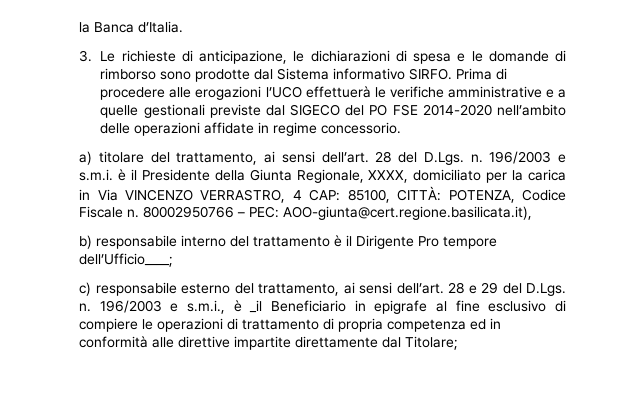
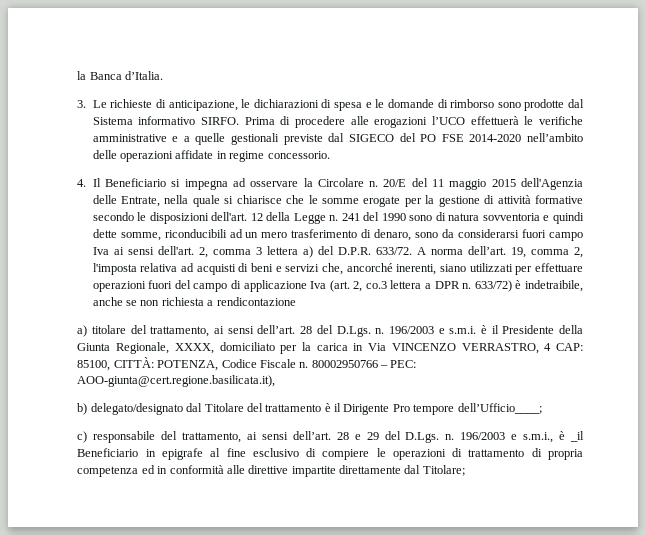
+ 4. Il Beneficiario si impegna ad osservare la Circolare n. 20/E del 11 maggio 2015 dell'Agenzia delle Entrate, nella quale si chiarisce che le somme erogate per la gestione di attività formative secondo le disposizioni dell'art. 12 della Legge n. 241 del 1990 sono di natura sovventoria e quindi dette somme, riconducibili ad un mero trasferimento di denaro, sono da considerarsi fuori campo Iva ai sensi dell'art. 2, comma 3 lettera a) del D.P.R. 633/72. A norma dell’art. 19, comma 2, l'imposta relativa ad acquisti di beni e servizi che, ancorché inerenti, siano utilizzati per effettuare operazioni fuori del campo di applicazione Iva (art. 2, co.3 lettera a DPR n. 633/72) è indetraibile, anche se non richiesta a rendicontazione
- b) responsabile interno del trattamento è il Dirigente Pro tempore dell’Ufficio____;
+ b) delegato/designato dal Titolare del trattamento è il Dirigente Pro tempore dell’Ufficio____;
- c) responsabile esterno del trattamento, ai sensi dell’art.
+ c) responsabile del trattamento, ai sensi dell’art.

